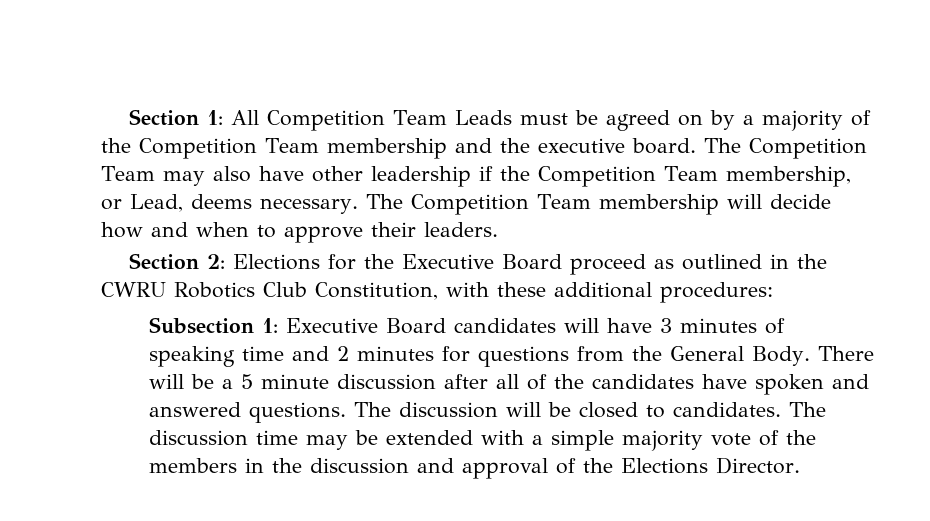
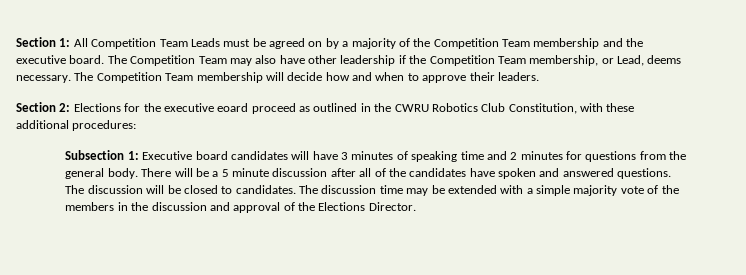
- Section 2: Elections for the Executive Board proceed as outlined in the CWRU Robotics Club Constitution, with these additional procedures:
+ Section 2: Elections for the executive eoard proceed as outlined in the CWRU Robotics Club Constitution, with these additional procedures:
- Subsection 1: Executive Board candidates will have 3 minutes of speaking time and 2 minutes for questions from the General Body.
+ Subsection 1: Executive board candidates will have 3 minutes of speaking time and 2 minutes for questions from the general body.

